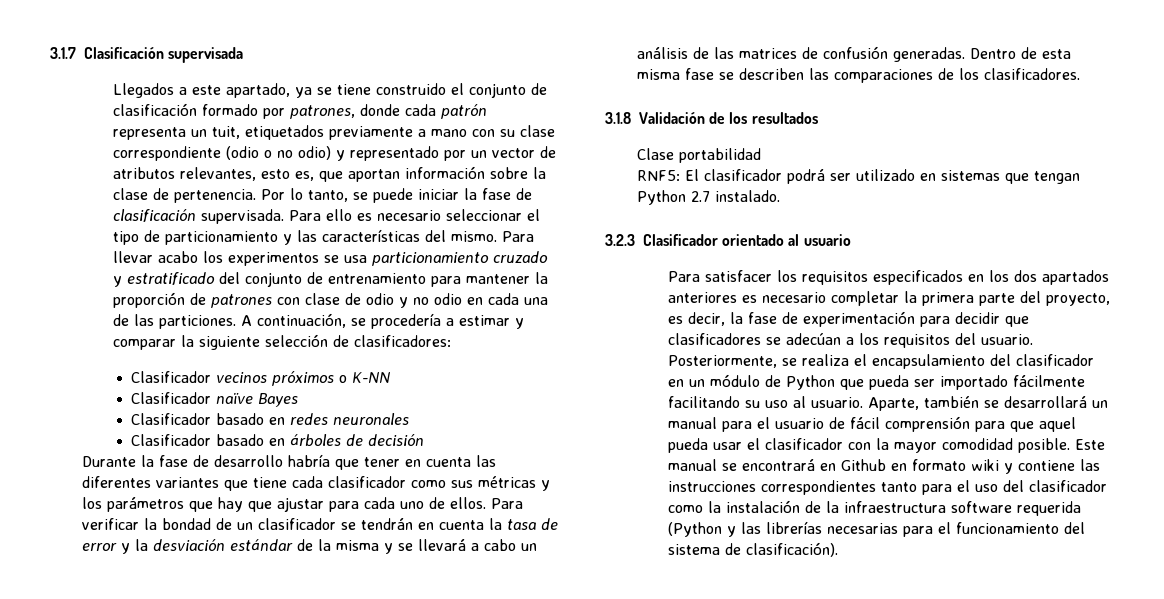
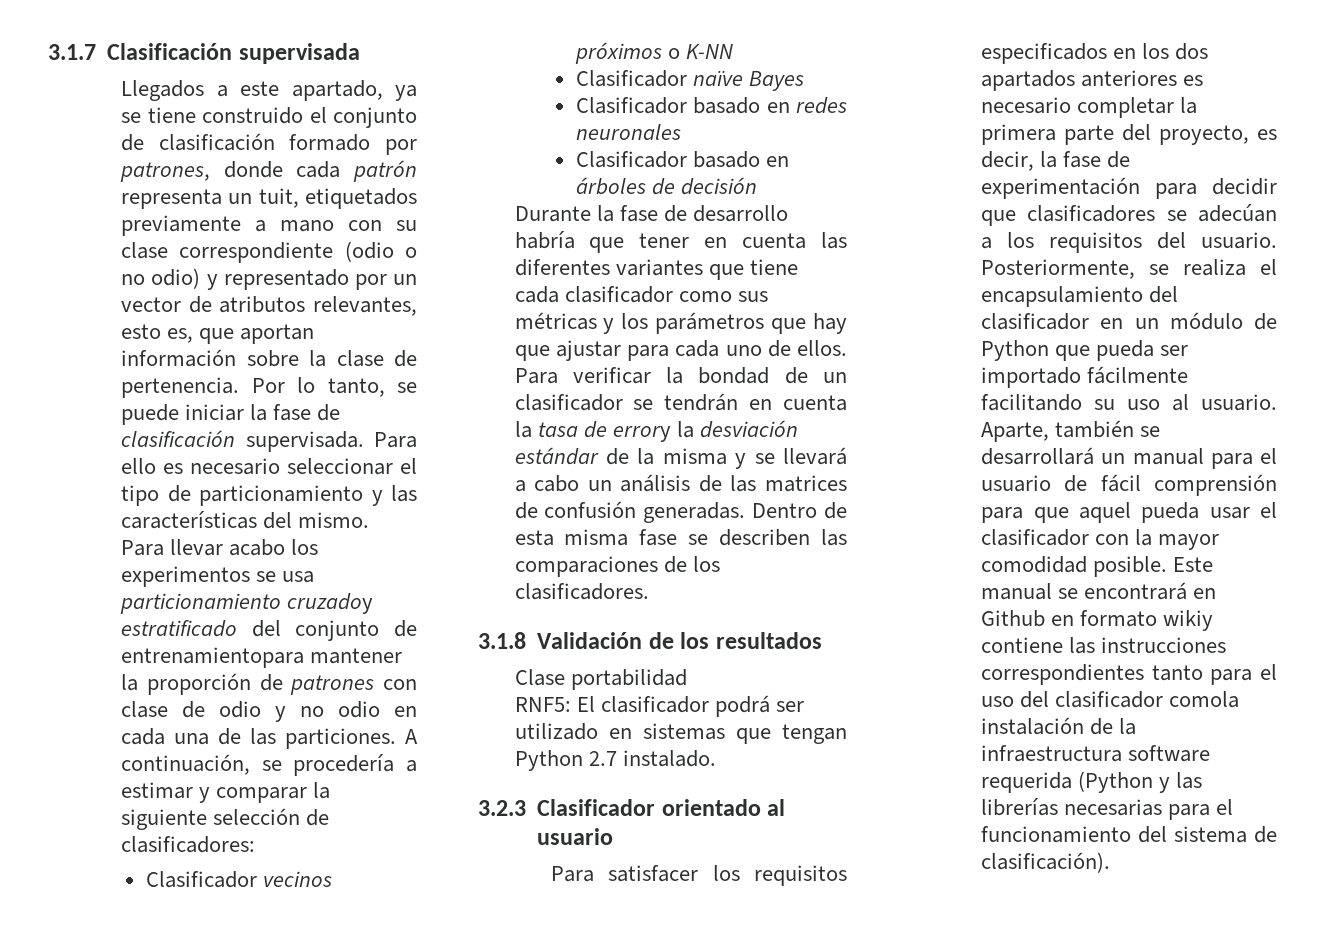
- Para llevar acabo los experimentos se usa particionamiento cruzado y estratificado del conjunto de entrenamiento para mantener la proporción de patrones con clase de odio y no odio en cada una de las particiones.
+ Para llevar acabo los experimentos se usa particionamiento cruzadoy estratificado del conjunto de entrenamientopara mantener la proporción de patrones con clase de odio y no odio en cada una de las particiones.
- Para verificar la bondad de un clasificador se tendrán en cuenta la tasa de error y la desviación estándar de la misma y se llevará a cabo un análisis de las matrices de confusión generadas.
+ Para verificar la bondad de un clasificador se tendrán en cuenta la tasa de errory la desviación estándar de la misma y se llevará a cabo un análisis de las matrices de confusión generadas.
- Este manual se encontrará en Github en formato wiki y contiene las instrucciones correspondientes tanto para el uso del clasificador como la instalación de la infraestructura software requerida (Python y las librerías necesarias para el funcionamiento del sistema de clasificación).
+ Este manual se encontrará en Github en formato wikiy contiene las instrucciones correspondientes tanto para el uso del clasificador comola instalación de la infraestructura software requerida (Python y las librerías necesarias para el funcionamiento del sistema de clasificación).

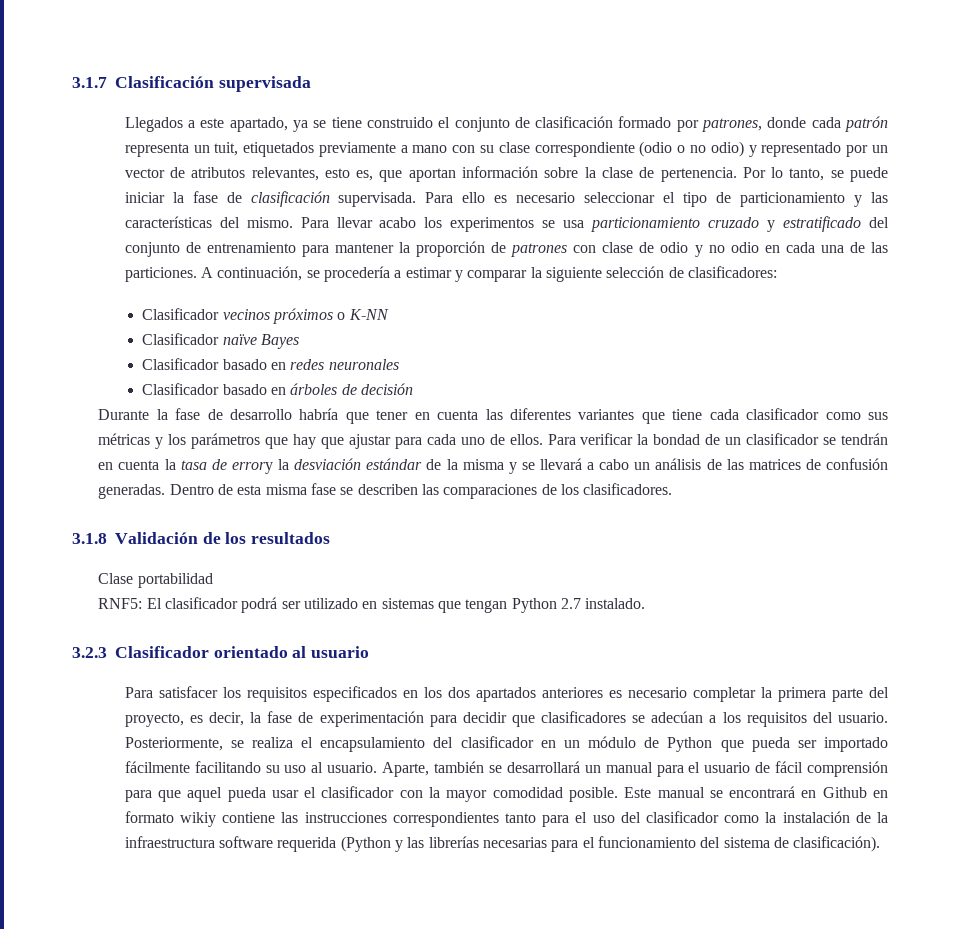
- Para llevar acabo los experimentos se usa particionamiento cruzadoy estratificado del conjunto de entrenamientopara mantener la proporción de patrones con clase de odio y no odio en cada una de las particiones.
+ Para llevar acabo los experimentos se usa particionamiento cruzado y estratificado del conjunto de entrenamiento para mantener la proporción de patrones con clase de odio y no odio en cada una de las particiones.
- Este manual se encontrará en Github en formato wikiy contiene las instrucciones correspondientes tanto para el uso del clasificador comola instalación de la infraestructura software requerida (Python y las librerías necesarias para el funcionamiento del sistema de clasificación).
+ Este manual se encontrará en Github en formato wikiy contiene las instrucciones correspondientes tanto para el uso del clasificador como la instalación de la infraestructura software requerida (Python y las librerías necesarias para el funcionamiento del sistema de clasificación).

